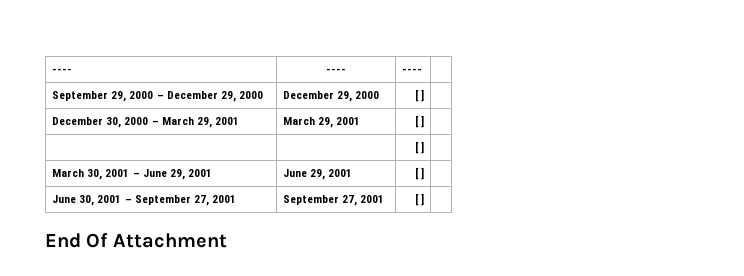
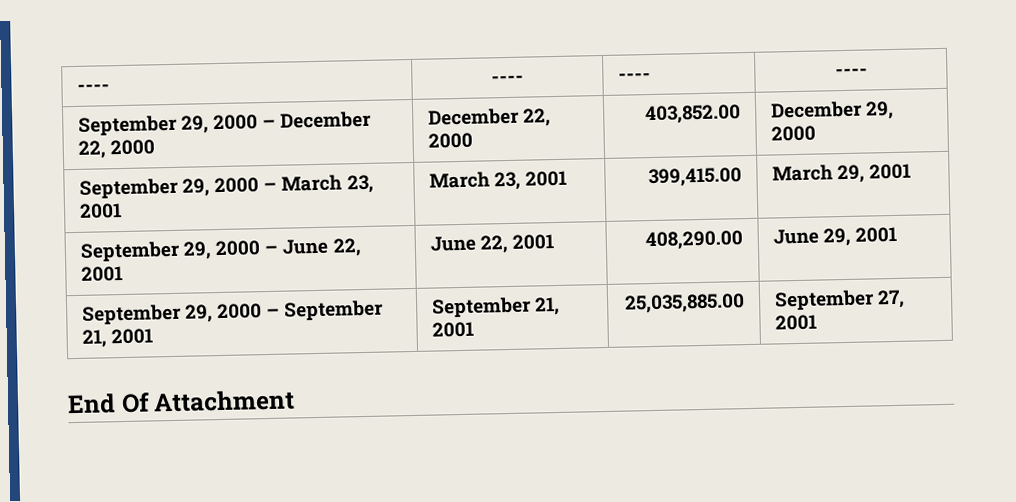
- ---- | ---- | ---- |
+ ---- | ---- | ---- | ----
- September 29, 2000 – December 29, 2000 | December 29, 2000 | [ ] |
- December 30, 2000 – March 29, 2001 | March 29, 2001 | [ ] |
- | | [ ] |
- March 30, 2001 – June 29, 2001 | June 29, 2001 | [ ] |
- June 30, 2001 – September 27, 2001 | September 27, 2001 | [ ] |
+ September 29, 2000 – December 22, 2000 | December 22, 2000 | 403,852.00 | December 29, 2000
+ September 29, 2000 – March 23, 2001 | March 23, 2001 | 399,415.00 | March 29, 2001
+ September 29, 2000 – June 22, 2001 | June 22, 2001 | 408,290.00 | June 29, 2001
+ September 29, 2000 – September 21, 2001 | September 21, 2001 | 25,035,885.00 | September 27, 2001

